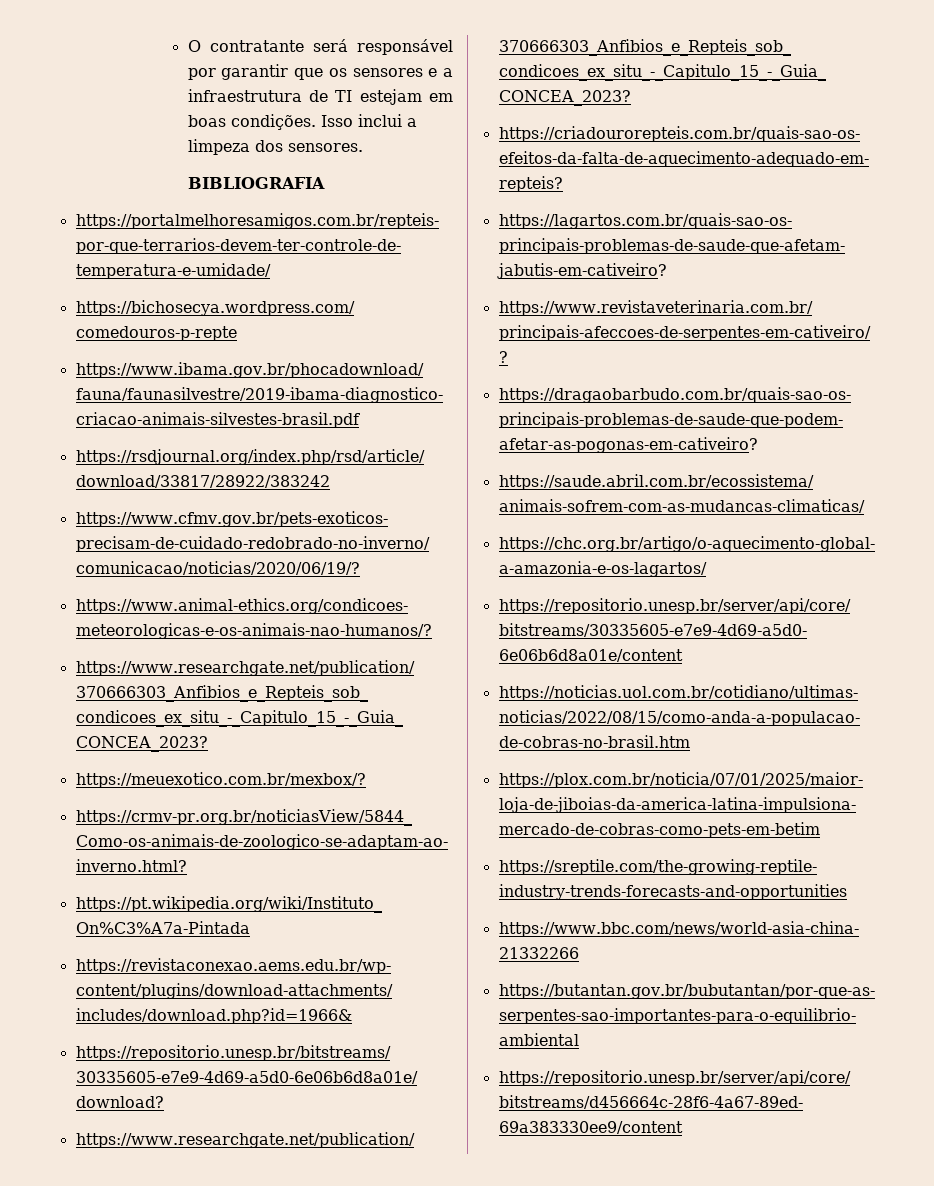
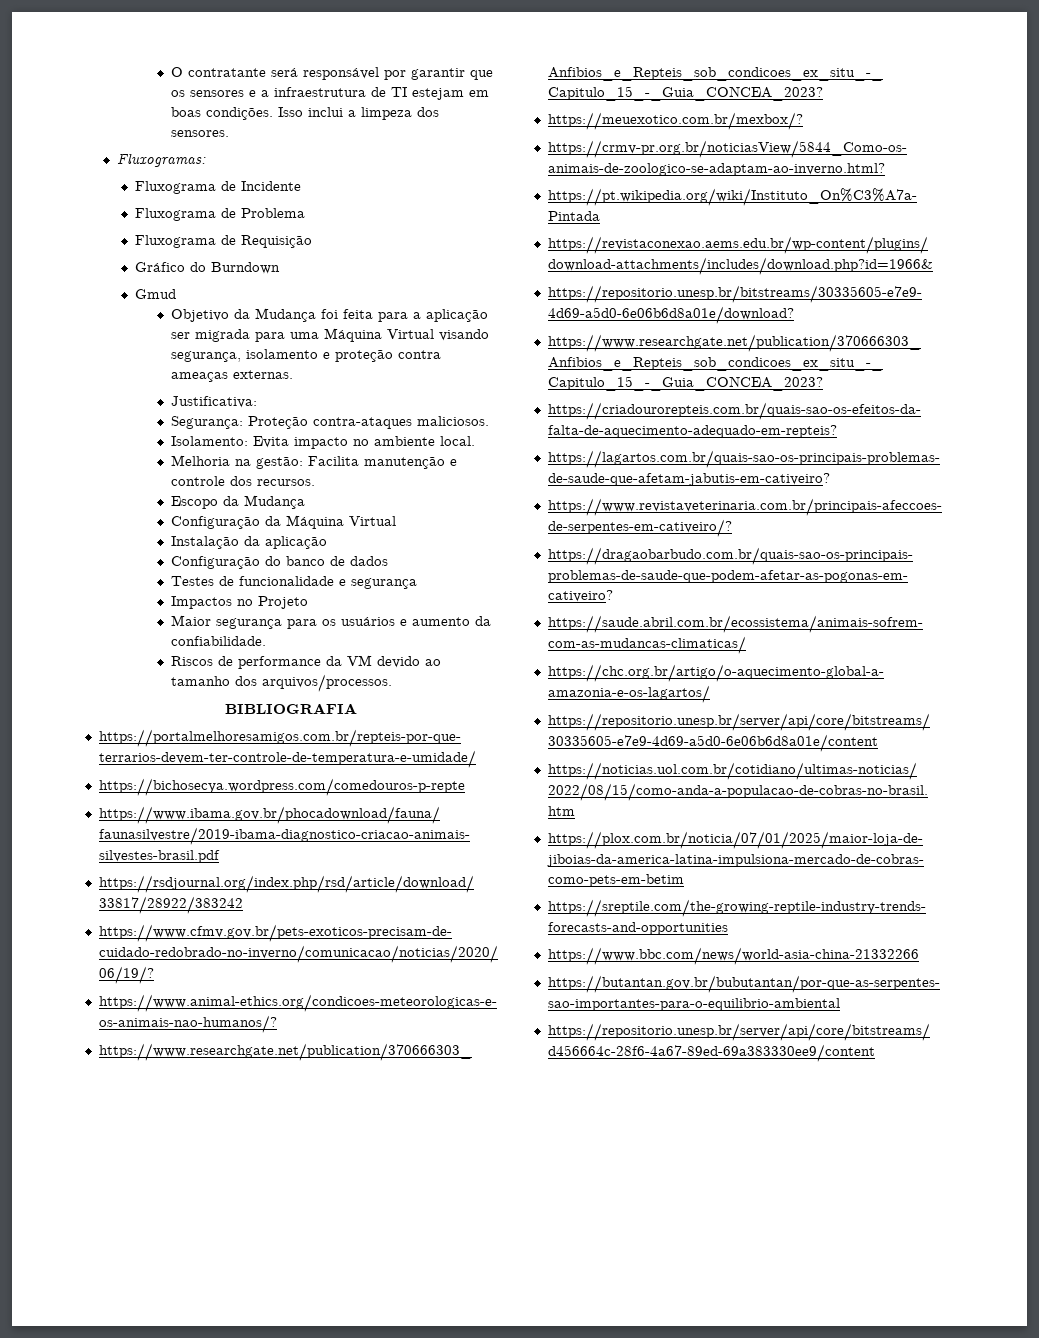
+ Fluxogramas:
+ Fluxograma de Incidente
+ Fluxograma de Problema
+ Fluxograma de Requisição
+ Gráfico do Burndown
+ Gmud
+ Objetivo da Mudança foi feita para a aplicação ser migrada para uma Máquina Virtual visando segurança, isolamento e proteção contra ameaças externas.
+ Justificativa:
+ Segurança: Proteção contra-ataques maliciosos.
+ Isolamento: Evita impacto no ambiente local.
+ Melhoria na gestão: Facilita manutenção e controle dos recursos.
+ Escopo da Mudança
+ Configuração da Máquina Virtual
+ Instalação da aplicação
+ Configuração do banco de dados
+ Testes de funcionalidade e segurança
+ Impactos no Projeto
+ Maior segurança para os usuários e aumento da confiabilidade.
+ Riscos de performance da VM devido ao tamanho dos arquivos/processos.

